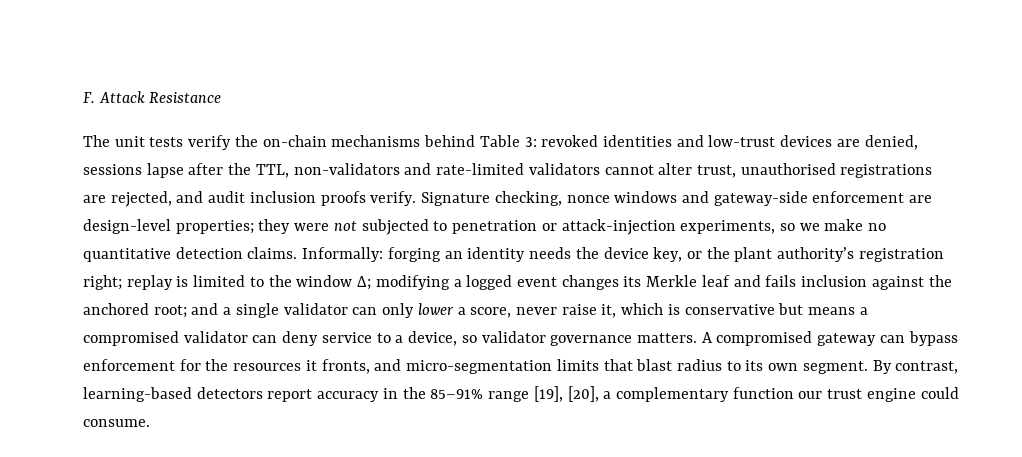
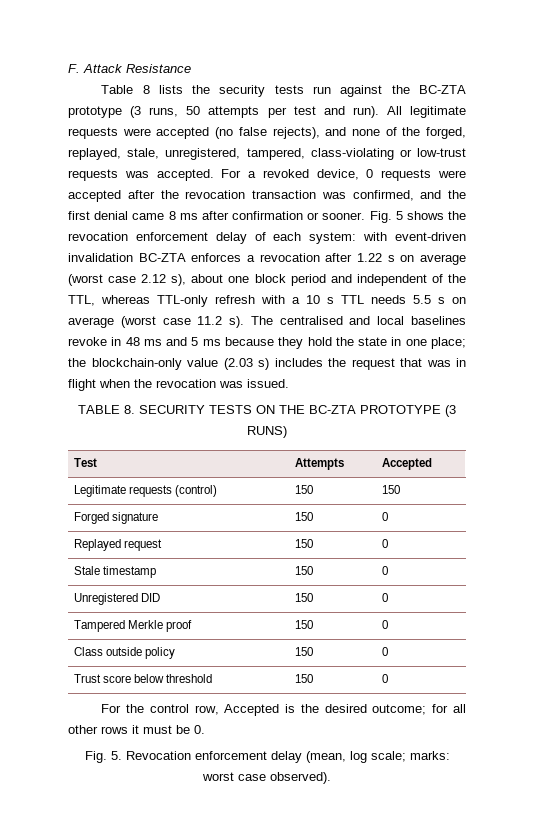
- The unit tests verify the on-chain mechanisms behind Table 3: revoked identities and low-trust devices are denied, sessions lapse after the TTL, non-validators and rate-limited validators cannot alter trust, unauthorised registrations are rejected, and audit inclusion proofs verify. Signature checking, nonce windows and gateway-side enforcement are design-level properties; they were not subjected to penetration or attack-injection experiments, so we make no quantitative detection claims. Informally: forging an identity needs the device key, or the plant authority’s registration right; replay is limited to the window Δ; modifying a logged event changes its Merkle leaf and fails inclusion against the anchored root; and a single validator can only lower a score, never raise it, which is conservative but means a compromised validator can deny service to a device, so validator governance matters. A compromised gateway can bypass enforcement for the resources it fronts, and micro-segmentation limits that blast radius to its own segment. By contrast, learning-based detectors report accuracy in the 85–91% range [19], [20], a complementary function our trust engine could consume.
+ Table 8 lists the security tests run against the BC-ZTA prototype (3 runs, 50 attempts per test and run). All legitimate requests were accepted (no false rejects), and none of the forged, replayed, stale, unregistered, tampered, class-violating or low-trust requests was accepted. For a revoked device, 0 requests were accepted after the revocation transaction was confirmed, and the first denial came 8 ms after confirmation or sooner. Fig. 5 shows the revocation enforcement delay of each system: with event-driven invalidation BC-ZTA enforces a revocation after 1.22 s on average (worst case 2.12 s), about one block period and independent of the TTL, whereas TTL-only refresh with a 10 s TTL needs 5.5 s on average (worst case 11.2 s). The centralised and local baselines revoke in 48 ms and 5 ms because they hold the state in one place; the blockchain-only value (2.03 s) includes the request that was in flight when the revocation was issued.
+ TABLE 8. SECURITY TESTS ON THE BC-ZTA PROTOTYPE (3 RUNS)
+ Test | Attempts | Accepted
+ Legitimate requests (control) | 150 | 150
+ Forged signature | 150 | 0
+ Replayed request | 150 | 0
+ Stale timestamp | 150 | 0
+ Unregistered DID | 150 | 0
+ Tampered Merkle proof | 150 | 0
+ Class outside policy | 150 | 0
+ Trust score below threshold | 150 | 0
+ For the control row, Accepted is the desired outcome; for all other rows it must be 0.
+ Fig. 5. Revocation enforcement delay (mean, log scale; marks: worst case observed).

